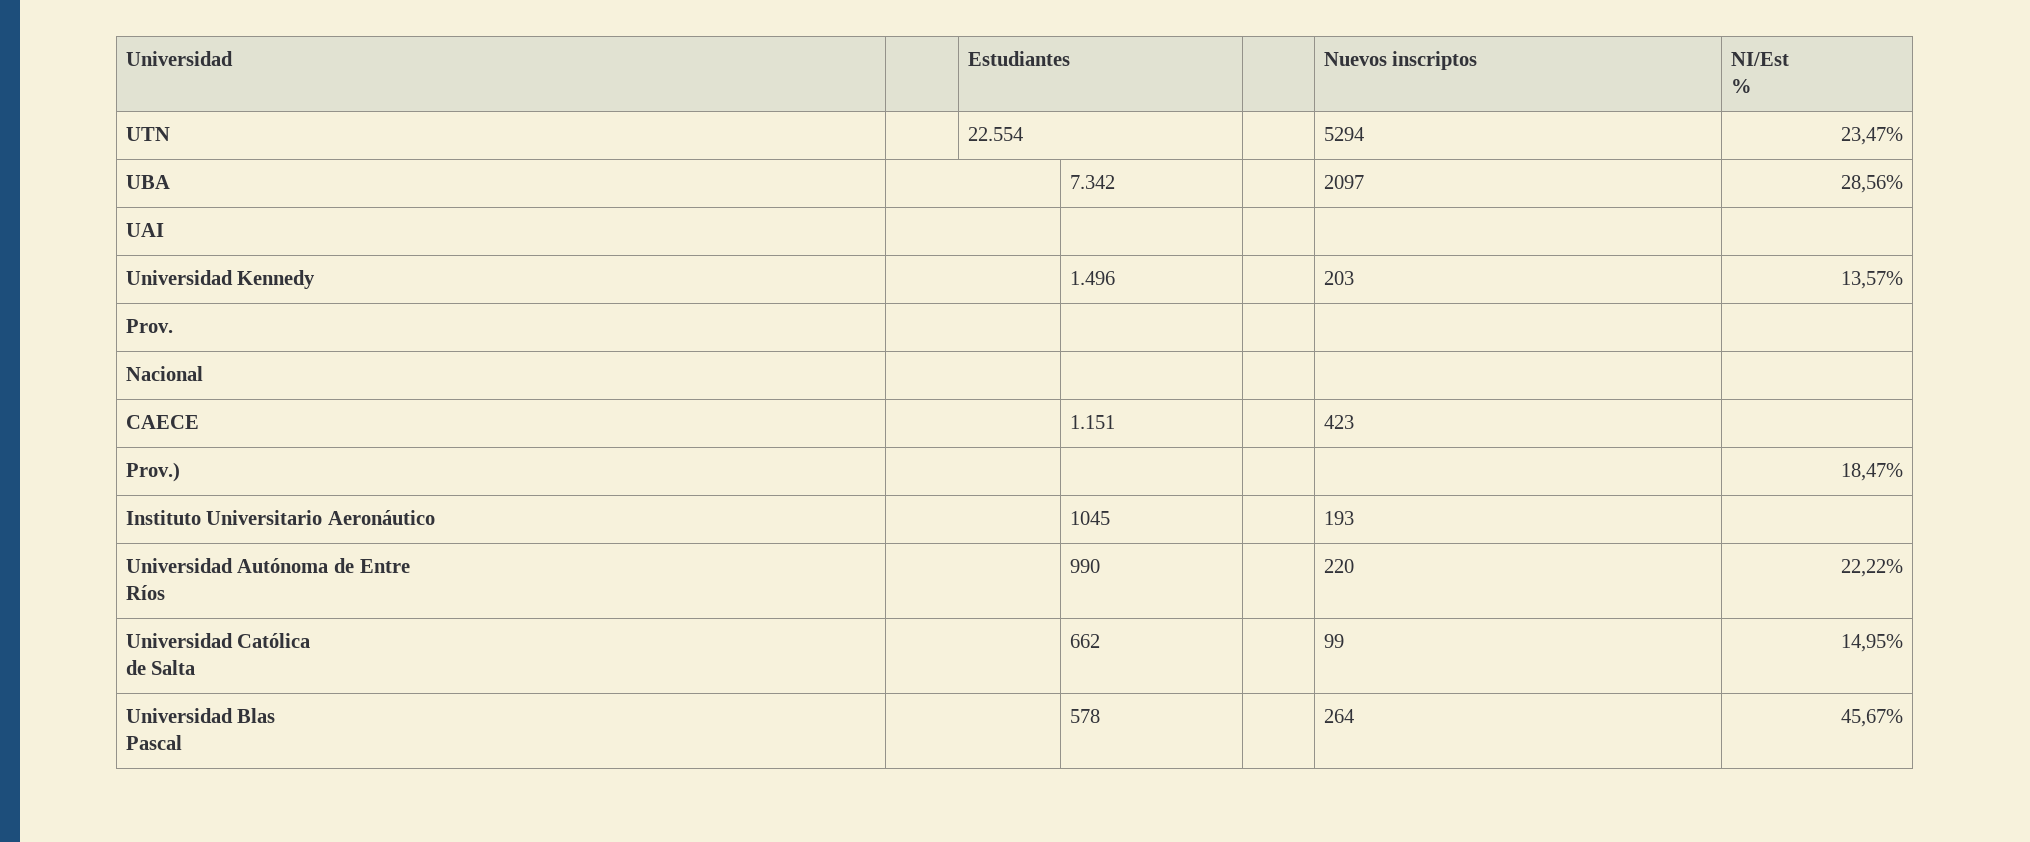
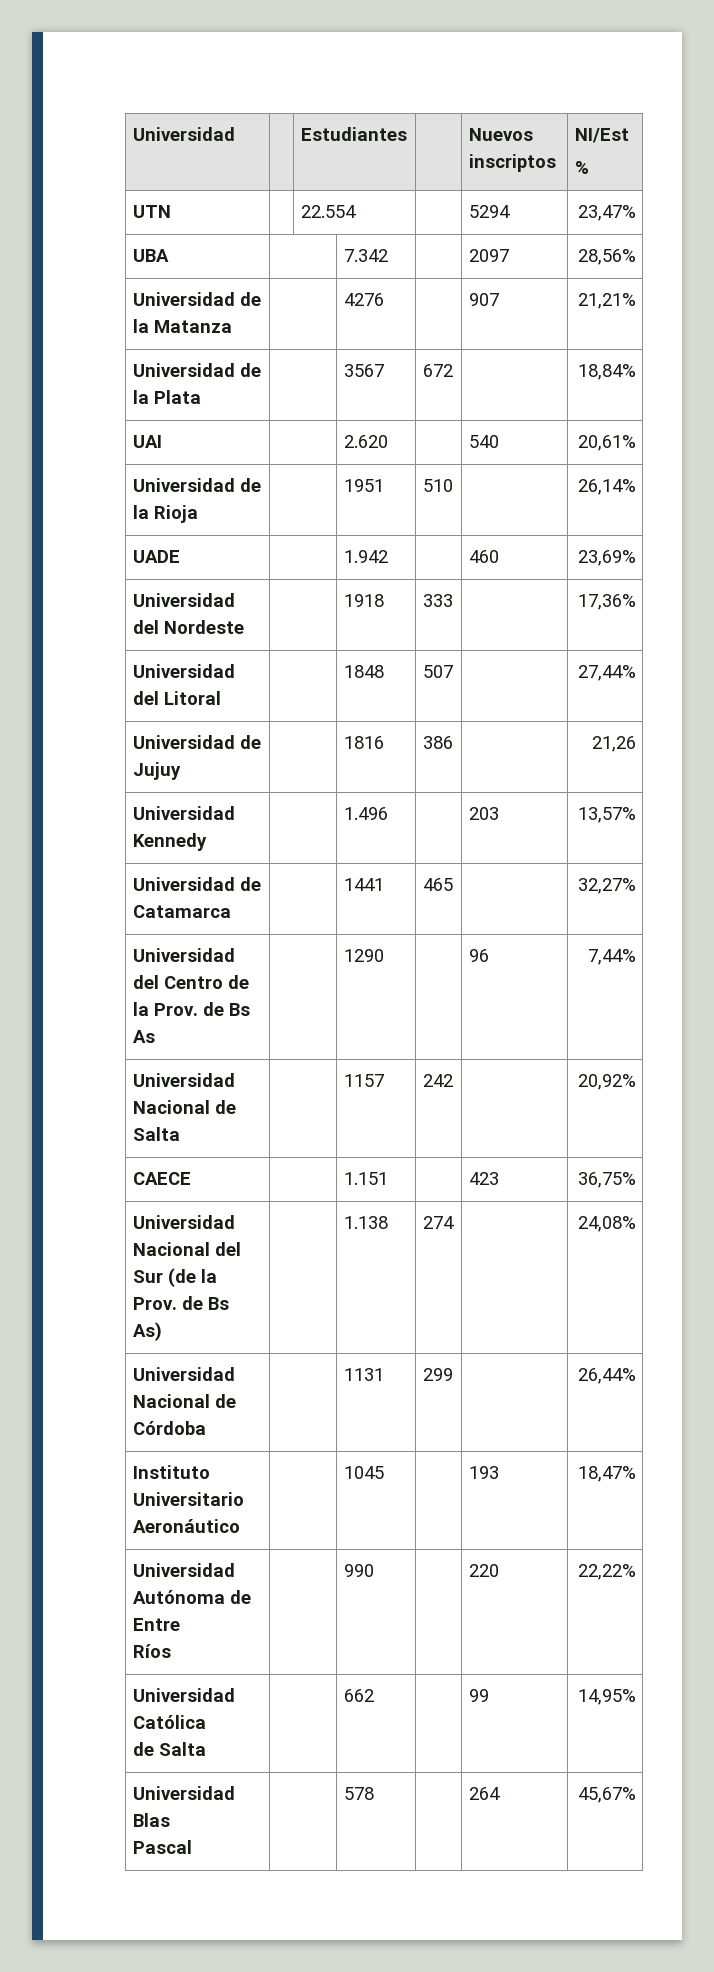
- UAI | | | | |
+ Universidad de la Matanza | | 4276 | | 907 | 21,21%
+ Universidad de la Plata | | 3567 | 672 | | 18,84%
+ UAI | | 2.620 | | 540 | 20,61%
+ Universidad de la Rioja | | 1951 | 510 | | 26,14%
+ UADE | | 1.942 | | 460 | 23,69%
+ Universidad del Nordeste | | 1918 | 333 | | 17,36%
+ Universidad del Litoral | | 1848 | 507 | | 27,44%
+ Universidad de Jujuy | | 1816 | 386 | | 21,26
- Prov. | | | | |
- Nacional | | | | |
- CAECE | | 1.151 | | 423 |
- Prov.) | | | | | 18,47%
+ Universidad de Catamarca | | 1441 | 465 | | 32,27%
+ Universidad del Centro de la Prov. de Bs As | | 1290 | | 96 | 7,44%
+ Universidad Nacional de Salta | | 1157 | 242 | | 20,92%
+ CAECE | | 1.151 | | 423 | 36,75%
+ Universidad Nacional del Sur (de la Prov. de Bs As) | | 1.138 | 274 | | 24,08%
+ Universidad Nacional de Córdoba | | 1131 | 299 | | 26,44%
- Instituto Universitario Aeronáutico | | 1045 | | 193 |
+ Instituto Universitario Aeronáutico | | 1045 | | 193 | 18,47%

